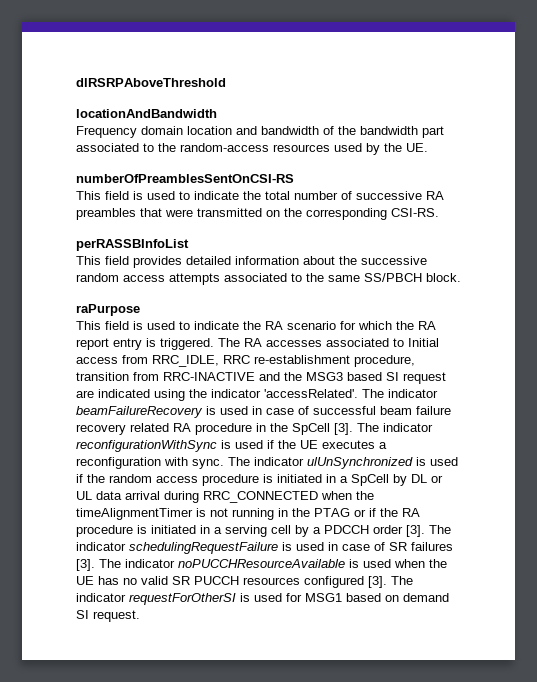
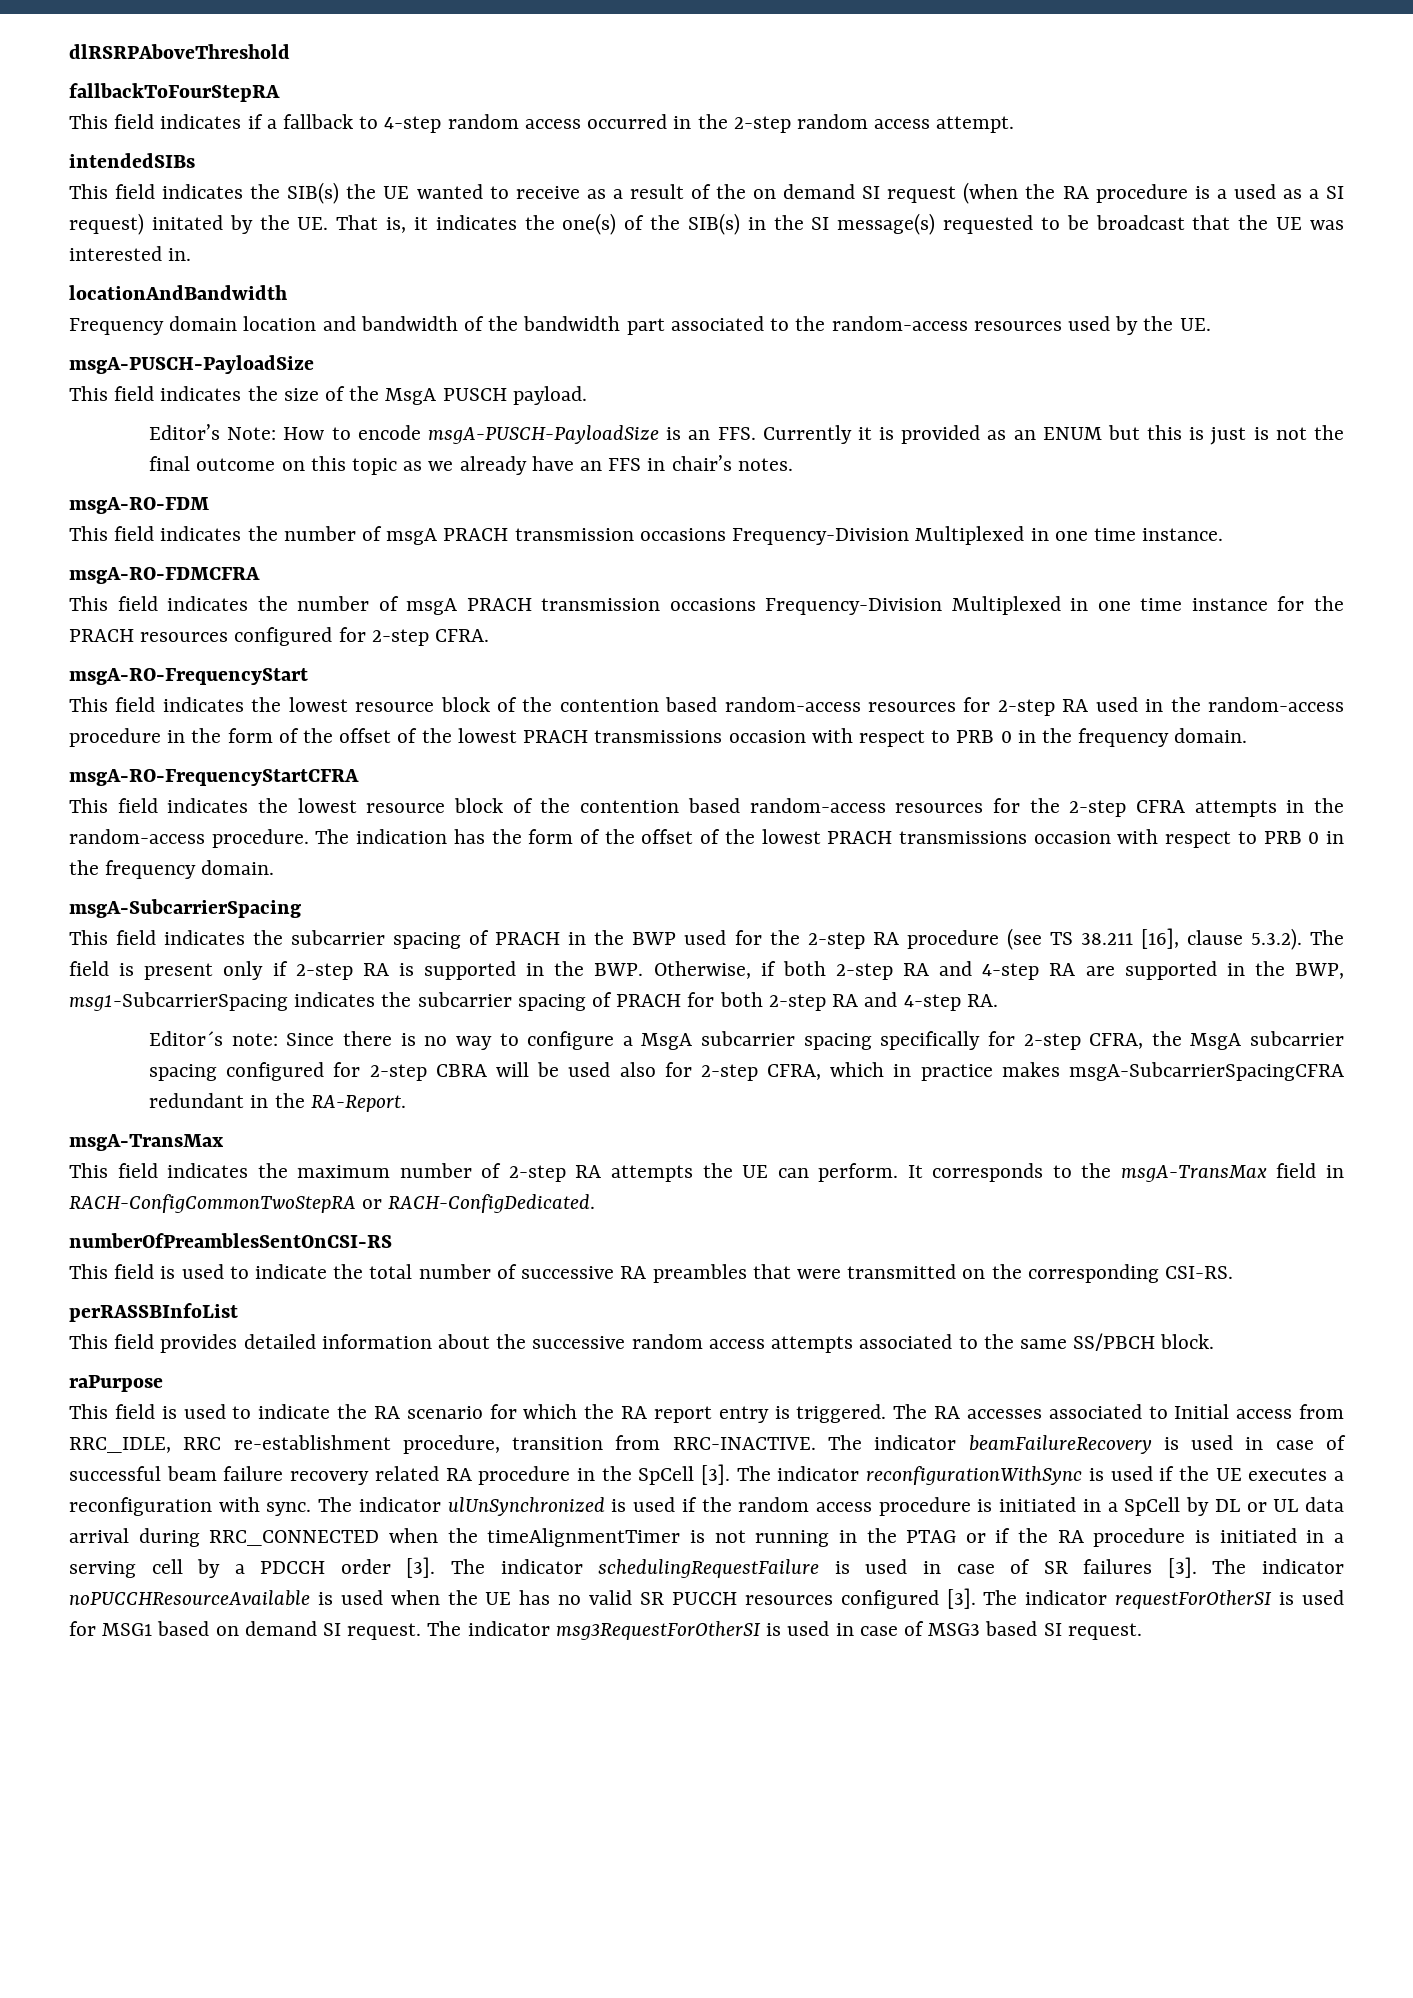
+ fallbackToFourStepRA
+ This field indicates if a fallback to 4-step random access occurred in the 2-step random access attempt.
+ intendedSIBs
+ This field indicates the SIB(s) the UE wanted to receive as a result of the on demand SI request (when the RA procedure is a used as a SI request) initated by the UE. That is, it indicates the one(s) of the SIB(s) in the SI message(s) requested to be broadcast that the UE was interested in.
  Frequency domain location and bandwidth of the bandwidth part associated to the random-access resources used by the UE.
+ msgA-PUSCH-PayloadSize
+ This field indicates the size of the MsgA PUSCH payload.
+ Editor’s Note: How to encode msgA-PUSCH-PayloadSize is an FFS. Currently it is provided as an ENUM but this is just is not the final outcome on this topic as we already have an FFS in chair’s notes.
+ msgA-RO-FDM
+ This field indicates the number of msgA PRACH transmission occasions Frequency-Division Multiplexed in one time instance.
+ msgA-RO-FDMCFRA
+ This field indicates the number of msgA PRACH transmission occasions Frequency-Division Multiplexed in one time instance for the PRACH resources configured for 2-step CFRA.
+ msgA-RO-FrequencyStart
+ This field indicates the lowest resource block of the contention based random-access resources for 2-step RA used in the random-access procedure in the form of the offset of the lowest PRACH transmissions occasion with respect to PRB 0 in the frequency domain.
+ msgA-RO-FrequencyStartCFRA
+ This field indicates the lowest resource block of the contention based random-access resources for the 2-step CFRA attempts in the random-access procedure. The indication has the form of the offset of the lowest PRACH transmissions occasion with respect to PRB 0 in the frequency domain.
+ msgA-SubcarrierSpacing
+ This field indicates the subcarrier spacing of PRACH in the BWP used for the 2-step RA procedure (see TS 38.211 [16], clause 5.3.2). The field is present only if 2-step RA is supported in the BWP. Otherwise, if both 2-step RA and 4-step RA are supported in the BWP, msg1-SubcarrierSpacing indicates the subcarrier spacing of PRACH for both 2-step RA and 4-step RA.
+ Editor´s note: Since there is no way to configure a MsgA subcarrier spacing specifically for 2-step CFRA, the MsgA subcarrier spacing configured for 2-step CBRA will be used also for 2-step CFRA, which in practice makes msgA-SubcarrierSpacingCFRA redundant in the RA-Report.
+ msgA-TransMax
+ This field indicates the maximum number of 2-step RA attempts the UE can perform. It corresponds to the msgA-TransMax field in RACH-ConfigCommonTwoStepRA or RACH-ConfigDedicated.
- The RA accesses associated to Initial access from RRC_IDLE, RRC re-establishment procedure, transition from RRC-INACTIVE and the MSG3 based SI request are indicated using the indicator 'accessRelated'.
+ The RA accesses associated to Initial access from RRC_IDLE, RRC re-establishment procedure, transition from RRC-INACTIVE.
+ The indicator msg3RequestForOtherSI is used in case of MSG3 based SI request.

